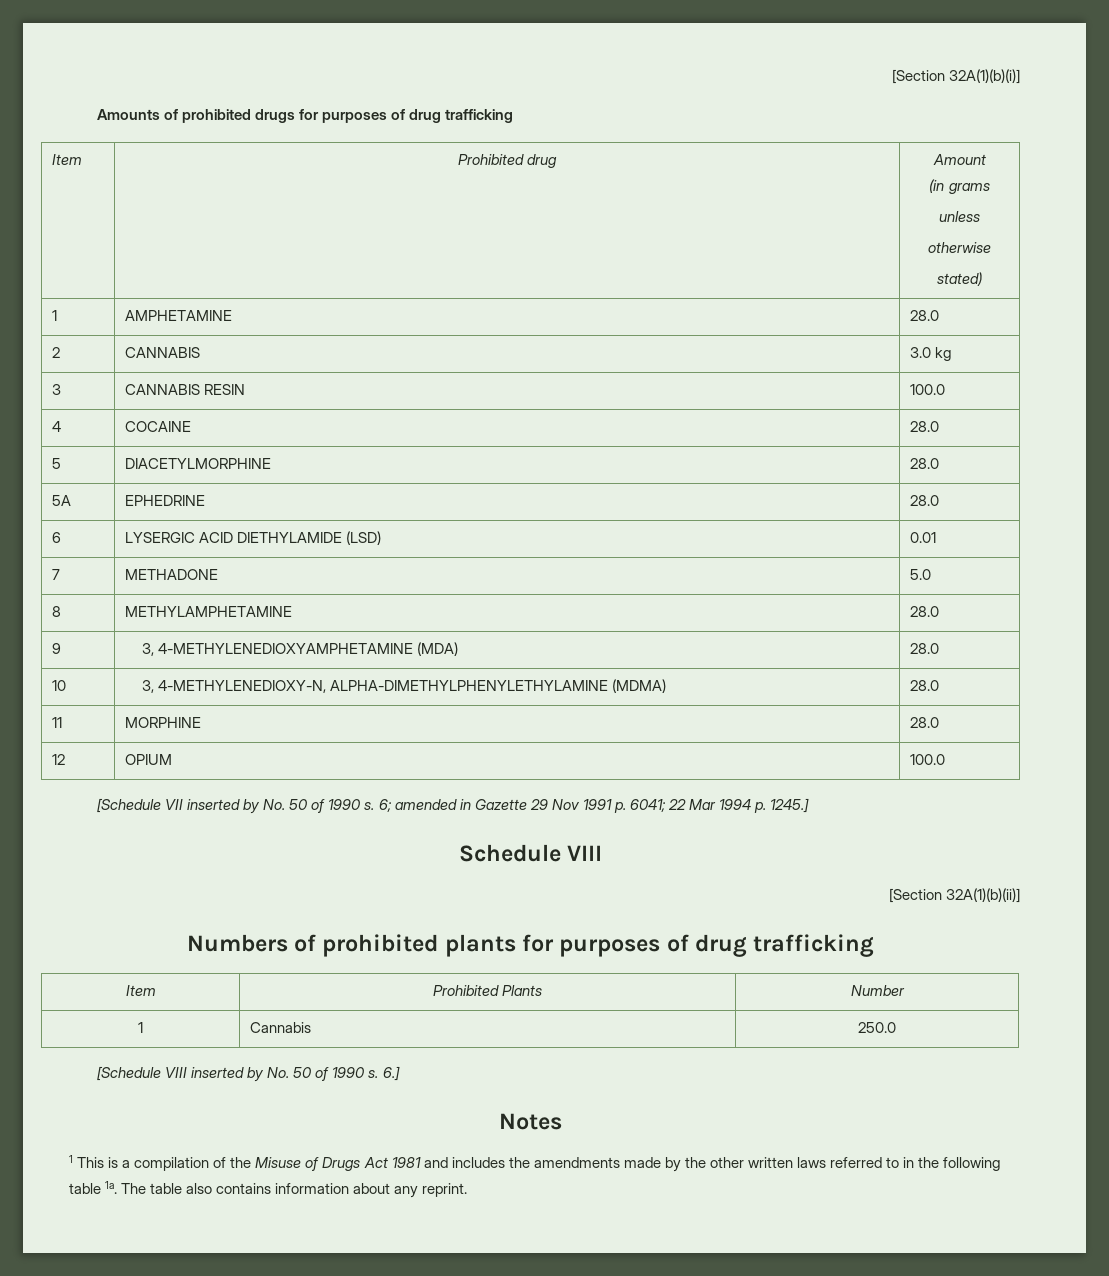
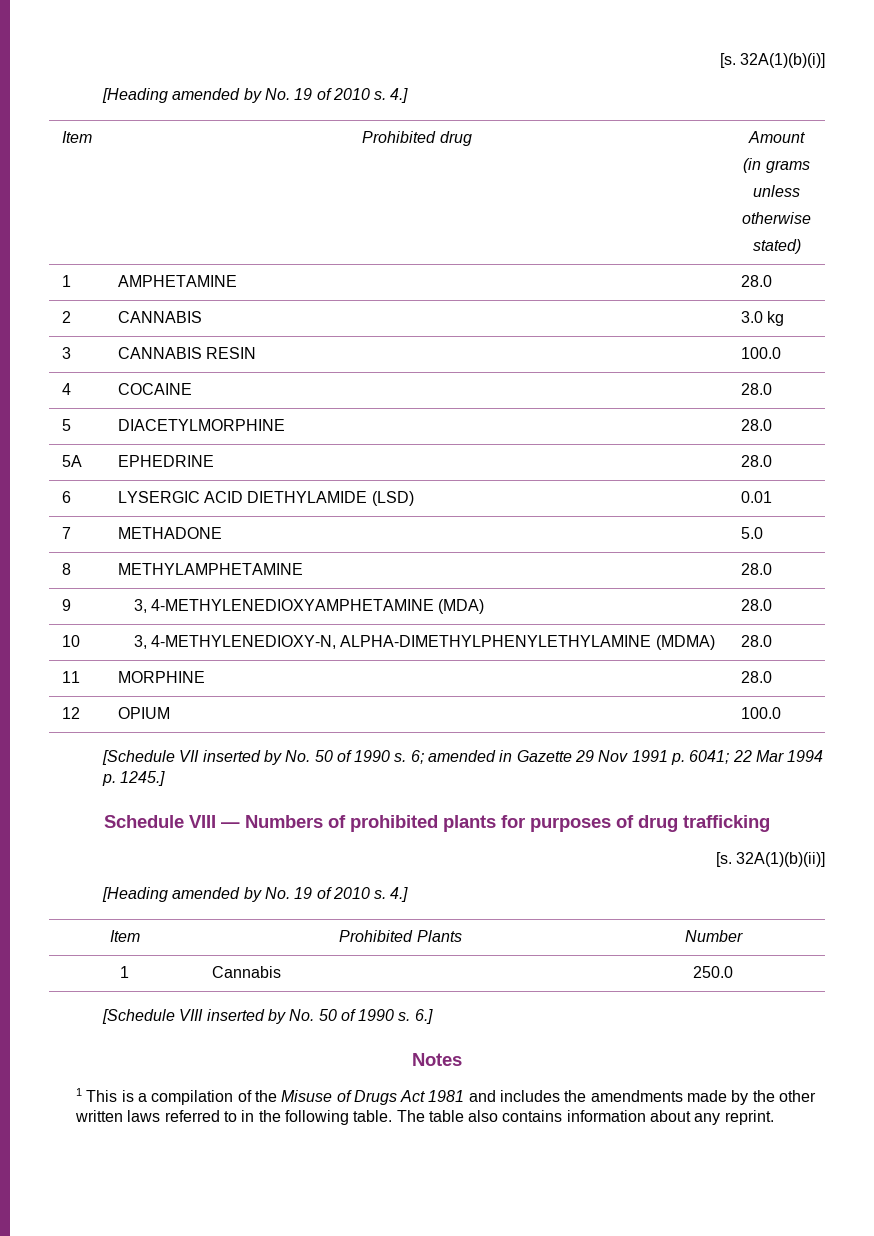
- [Section 32A(1)(b)(i)]
- Amounts of prohibited drugs for purposes of drug trafficking
+ [s. 32A(1)(b)(i)]
+ [Heading amended by No. 19 of 2010 s. 4.]
- Schedule VIII
- [Section 32A(1)(b)(ii)]
- Numbers of prohibited plants for purposes of drug trafficking
+ Schedule VIII — Numbers of prohibited plants for purposes of drug trafficking
+ [s. 32A(1)(b)(ii)]
+ [Heading amended by No. 19 of 2010 s. 4.]
- 1 This is a compilation of the Misuse of Drugs Act 1981 and includes the amendments made by the other written laws referred to in the following table 1a.
+ 1 This is a compilation of the Misuse of Drugs Act 1981 and includes the amendments made by the other written laws referred to in the following table.

